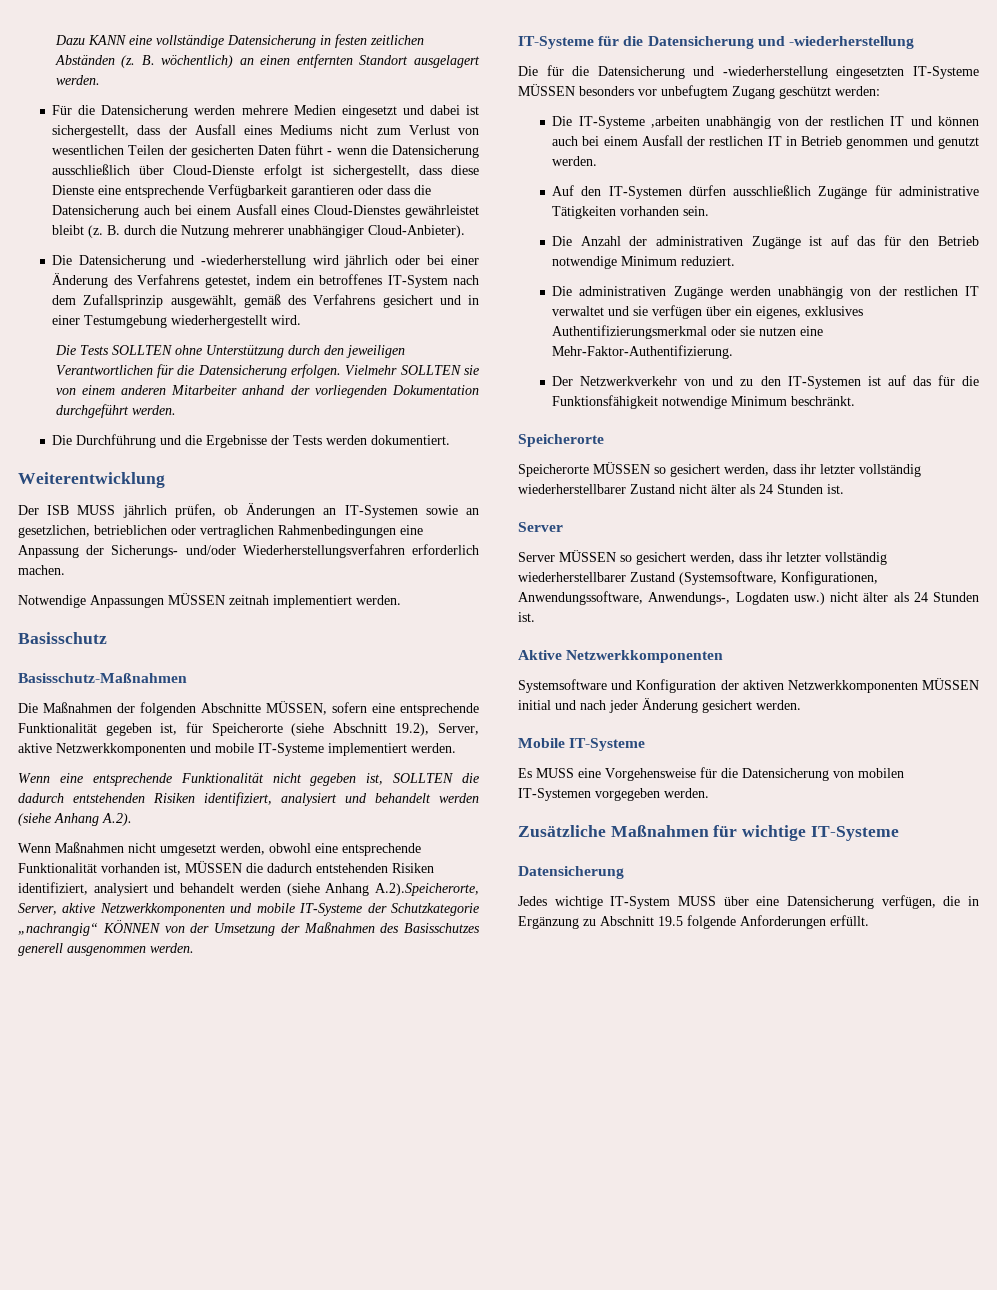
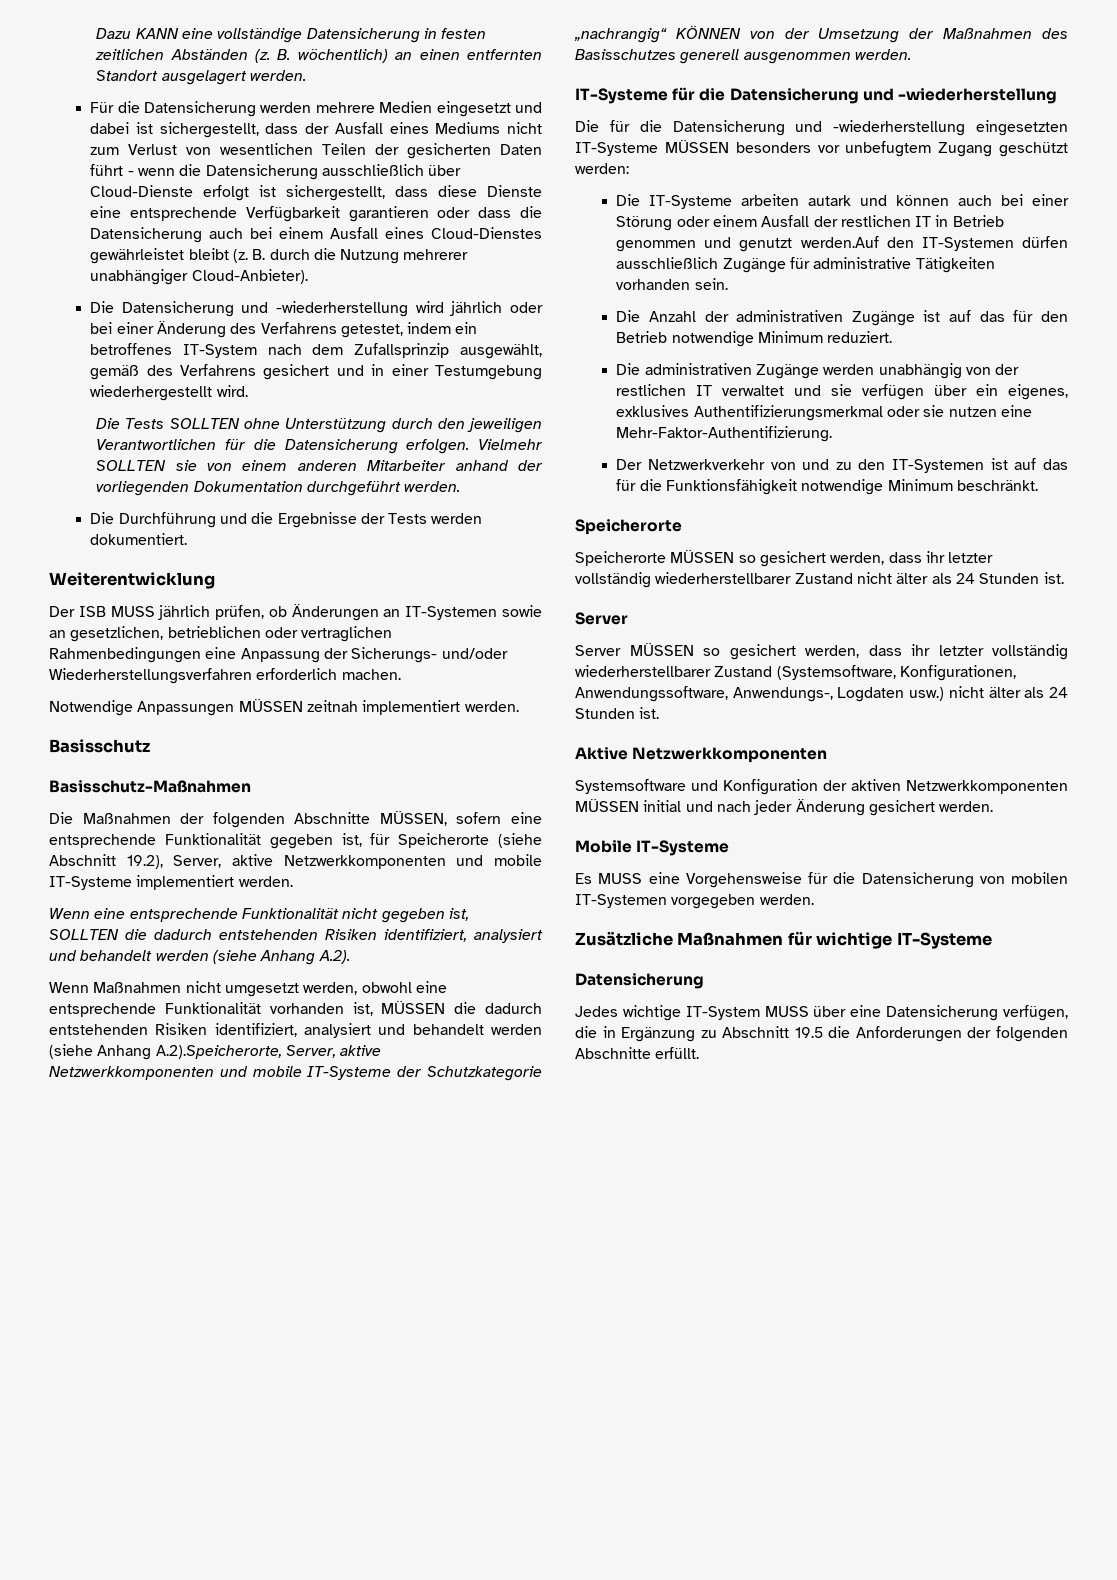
- Die IT-Systeme ,arbeiten unabhängig von der restlichen IT und können auch bei einem Ausfall der restlichen IT in Betrieb genommen und genutzt werden.
- Auf den IT-Systemen dürfen ausschließlich Zugänge für administrative Tätigkeiten vorhanden sein.
+ Die IT-Systeme arbeiten autark und können auch bei einer Störung oder einem Ausfall der restlichen IT in Betrieb genommen und genutzt werden.Auf den IT-Systemen dürfen ausschließlich Zugänge für administrative Tätigkeiten vorhanden sein.
- Jedes wichtige IT-System MUSS über eine Datensicherung verfügen, die in Ergänzung zu Abschnitt 19.5 folgende Anforderungen erfüllt.
+ Jedes wichtige IT-System MUSS über eine Datensicherung verfügen, die in Ergänzung zu Abschnitt 19.5 die Anforderungen der folgenden Abschnitte erfüllt.

